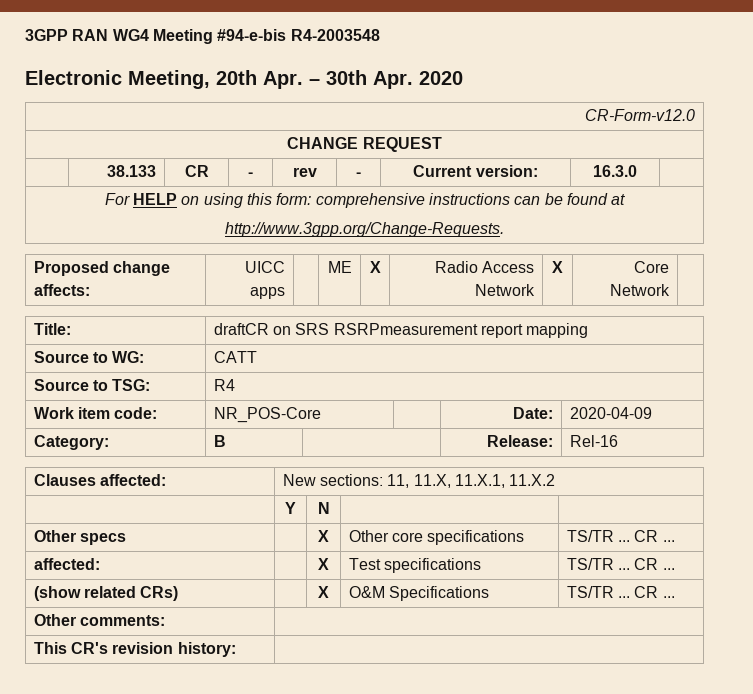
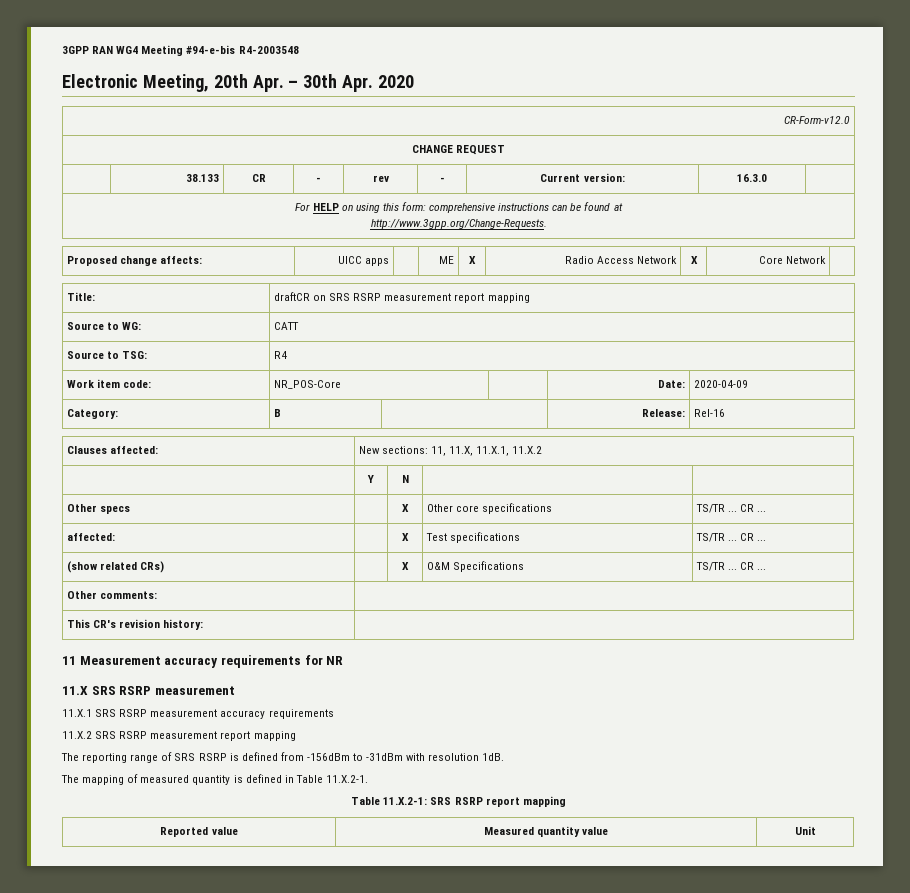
- Title: | draftCR on SRS RSRPmeasurement report mapping
+ Title: | draftCR on SRS RSRP measurement report mapping
+ 11 Measurement accuracy requirements for NR
+ 11.X SRS RSRP measurement
+ 11.X.1 SRS RSRP measurement accuracy requirements
+ 11.X.2 SRS RSRP measurement report mapping
+ The reporting range of SRS RSRP is defined from -156dBm to -31dBm with resolution 1dB.
+ The mapping of measured quantity is defined in Table 11.X.2-1.
+ Table 11.X.2-1: SRS RSRP report mapping
+ Reported value | Measured quantity value | Unit

